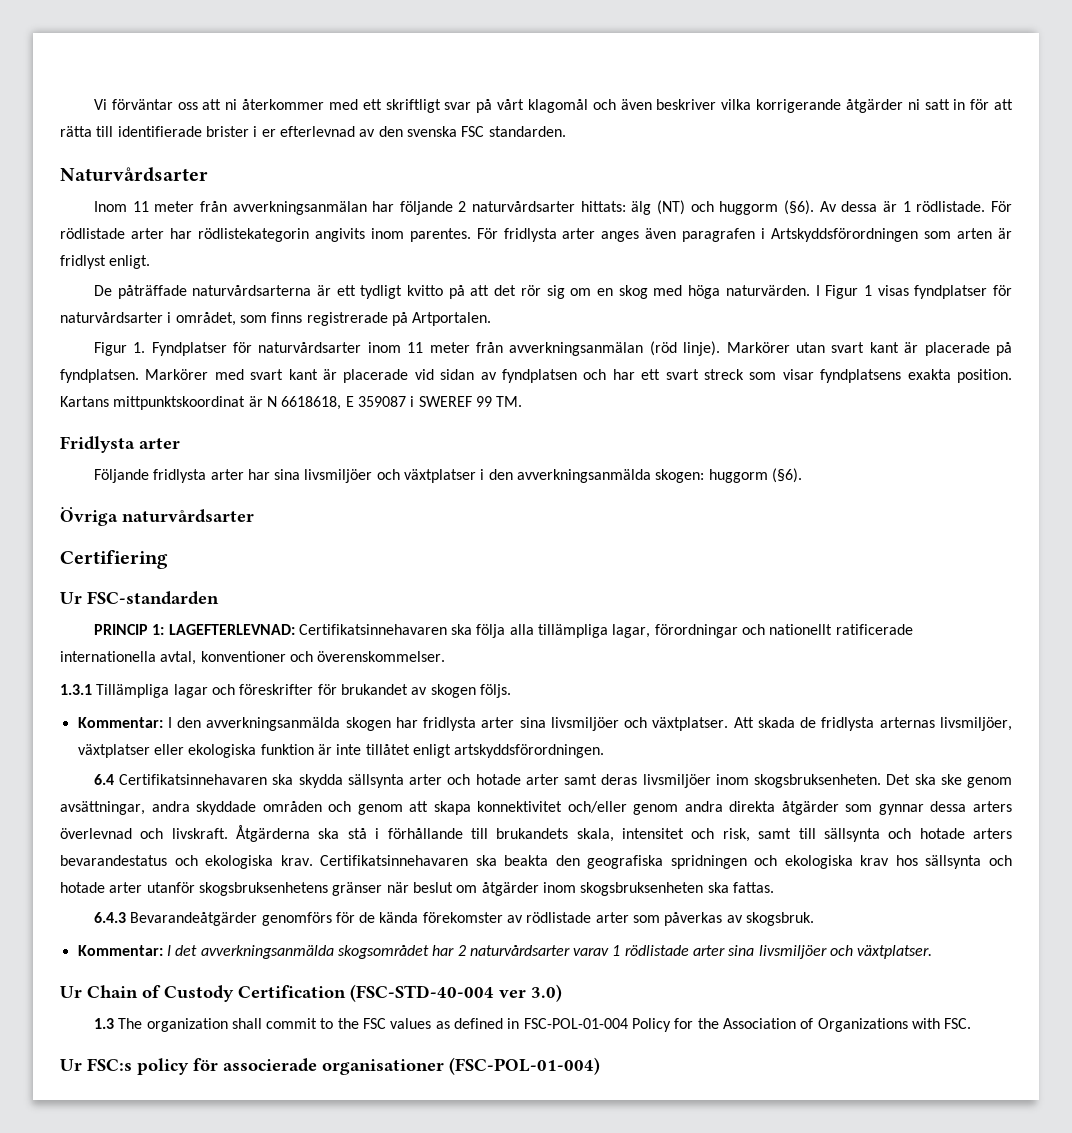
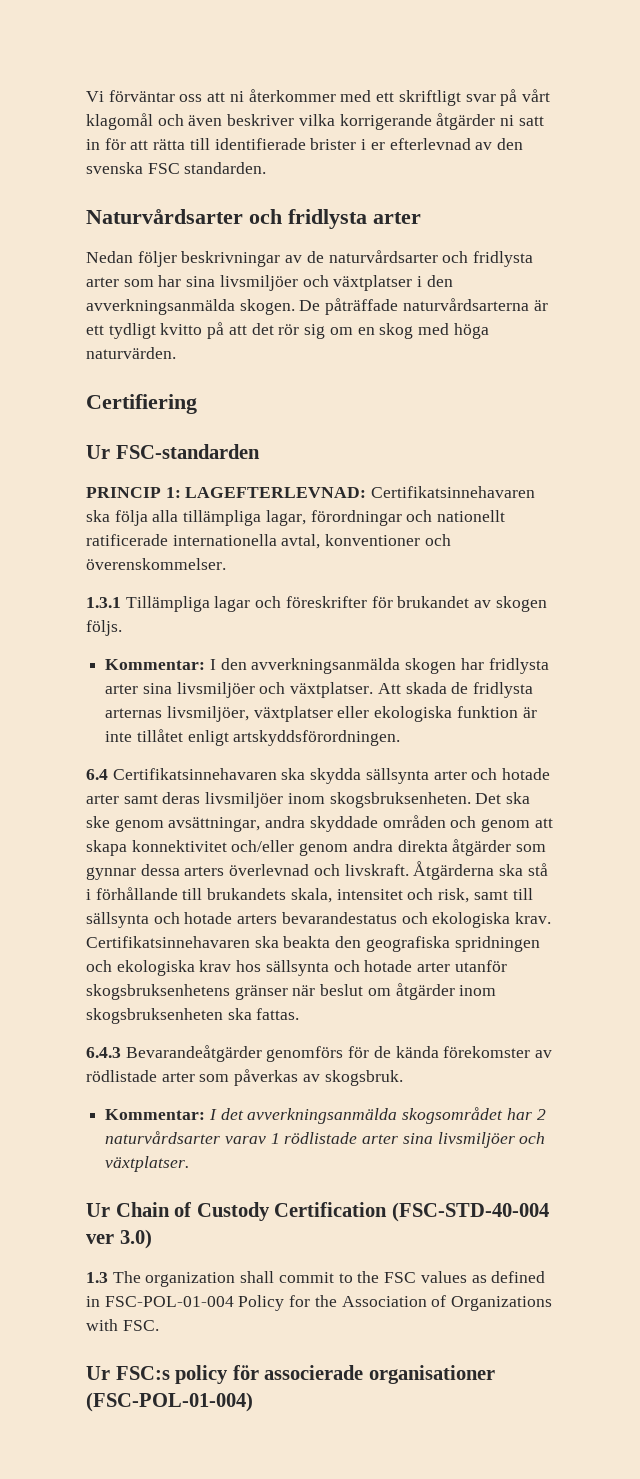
- Naturvårdsarter
- Inom 11 meter från avverkningsanmälan har följande 2 naturvårdsarter hittats: älg (NT) och huggorm (§6). Av dessa är 1 rödlistade. För rödlistade arter har rödlistekategorin angivits inom parentes. För fridlysta arter anges även paragrafen i Artskyddsförordningen som arten är fridlyst enligt.
- De påträffade naturvårdsarterna är ett tydligt kvitto på att det rör sig om en skog med höga naturvärden. I Figur 1 visas fyndplatser för naturvårdsarter i området, som finns registrerade på Artportalen.
- Figur 1. Fyndplatser för naturvårdsarter inom 11 meter från avverkningsanmälan (röd linje). Markörer utan svart kant är placerade på fyndplatsen. Markörer med svart kant är placerade vid sidan av fyndplatsen och har ett svart streck som visar fyndplatsens exakta position. Kartans mittpunktskoordinat är N 6618618, E 359087 i SWEREF 99 TM.
- Fridlysta arter
- Följande fridlysta arter har sina livsmiljöer och växtplatser i den avverkningsanmälda skogen: huggorm (§6).
- Övriga naturvårdsarter
+ Naturvårdsarter och fridlysta arter
+ Nedan följer beskrivningar av de naturvårdsarter och fridlysta arter som har sina livsmiljöer och växtplatser i den avverkningsanmälda skogen. De påträffade naturvårdsarterna är ett tydligt kvitto på att det rör sig om en skog med höga naturvärden.

